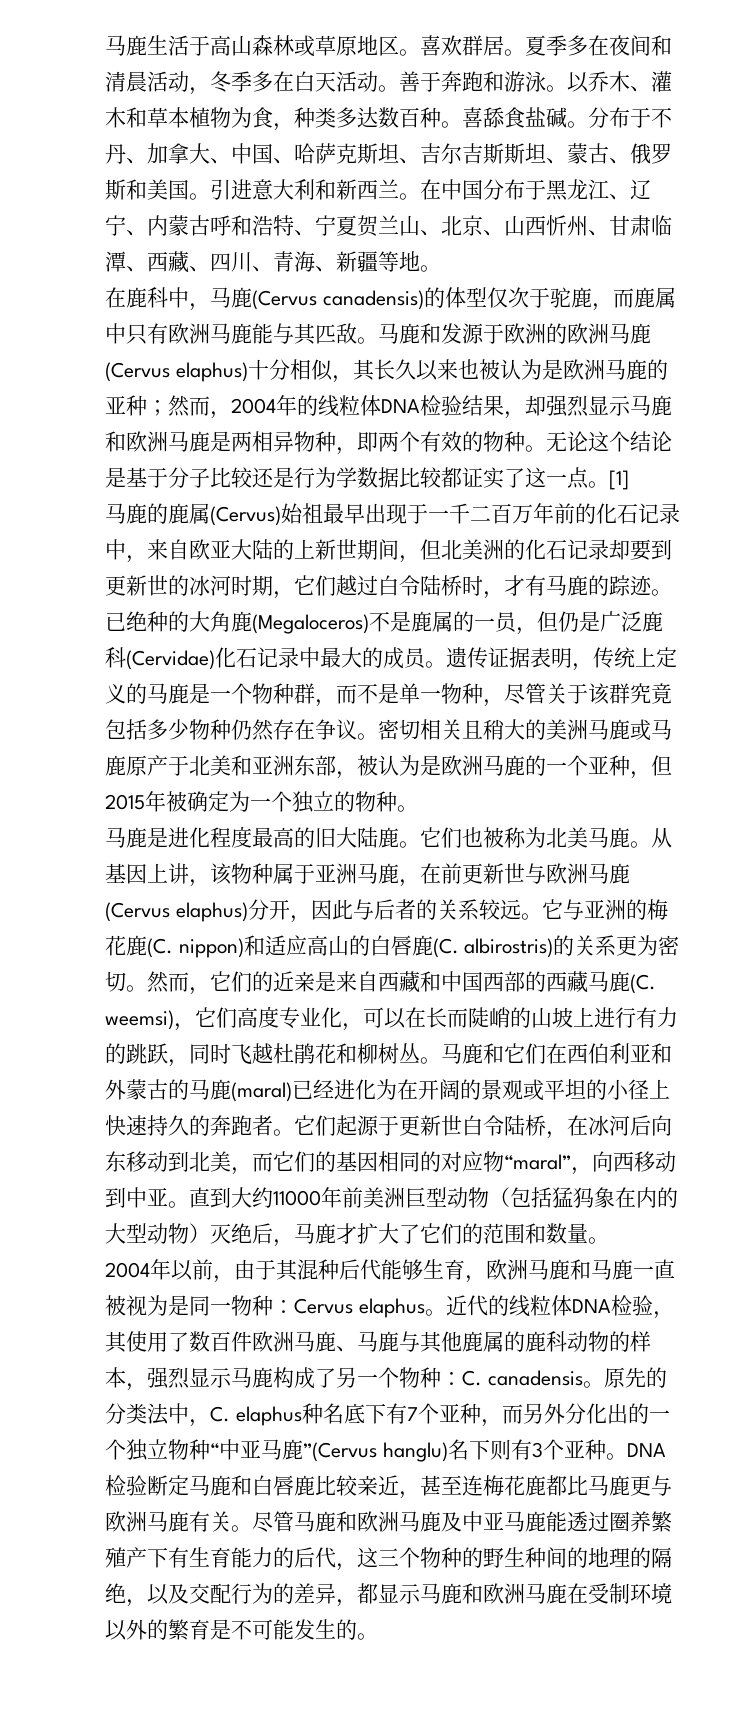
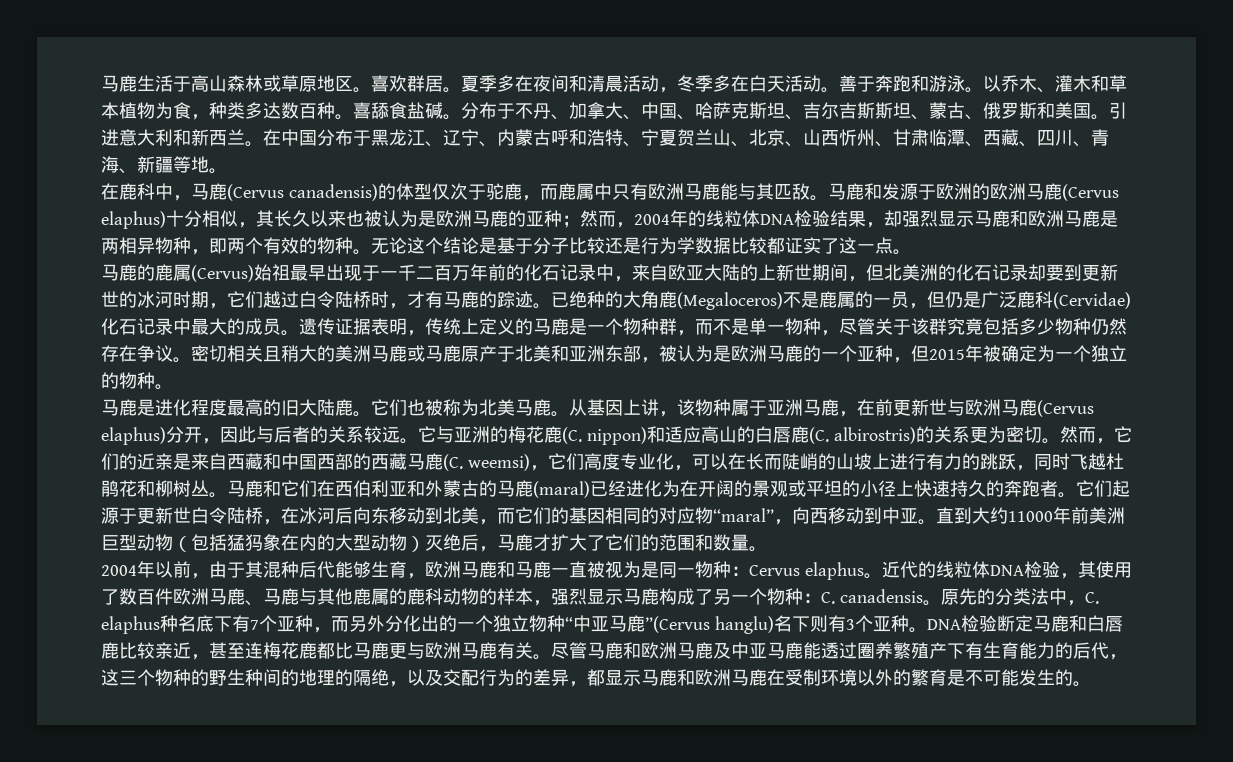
- [1]

